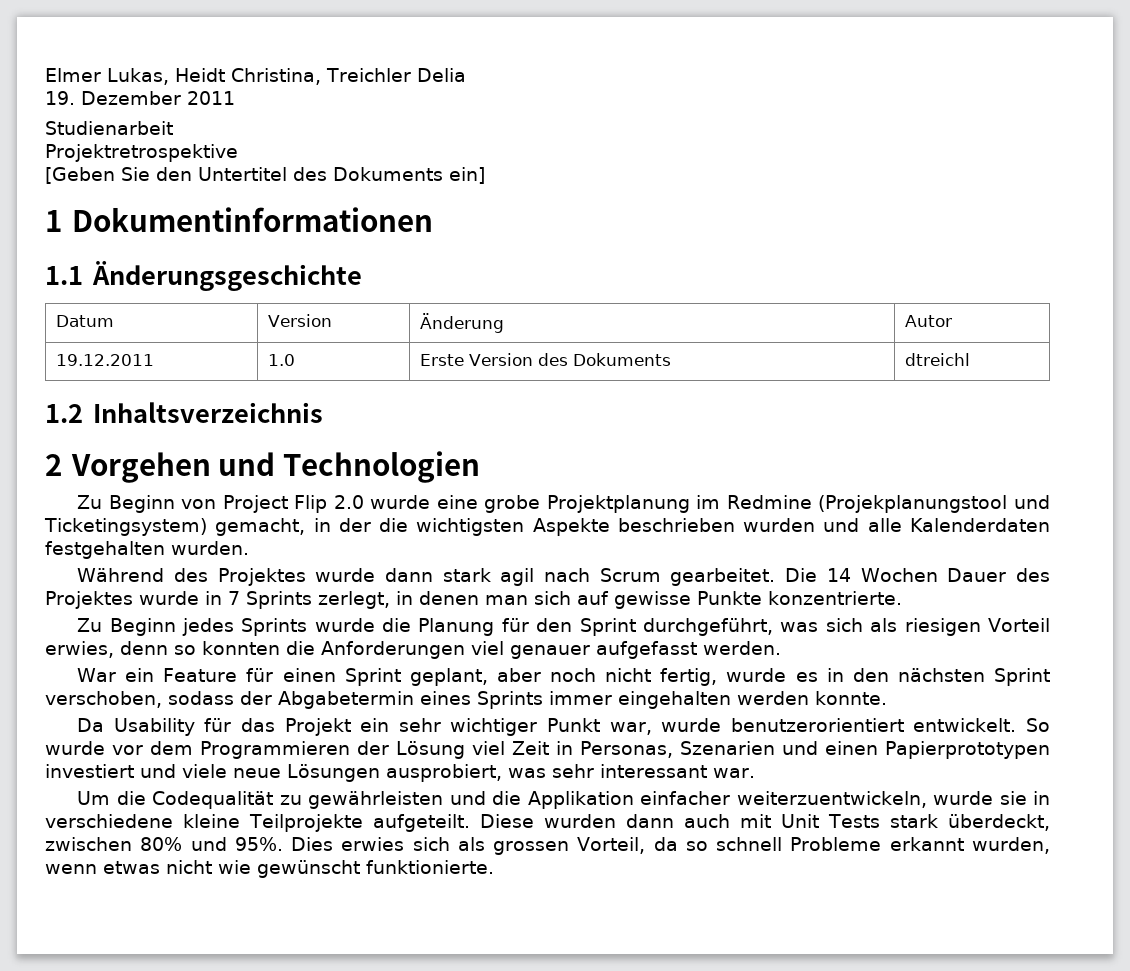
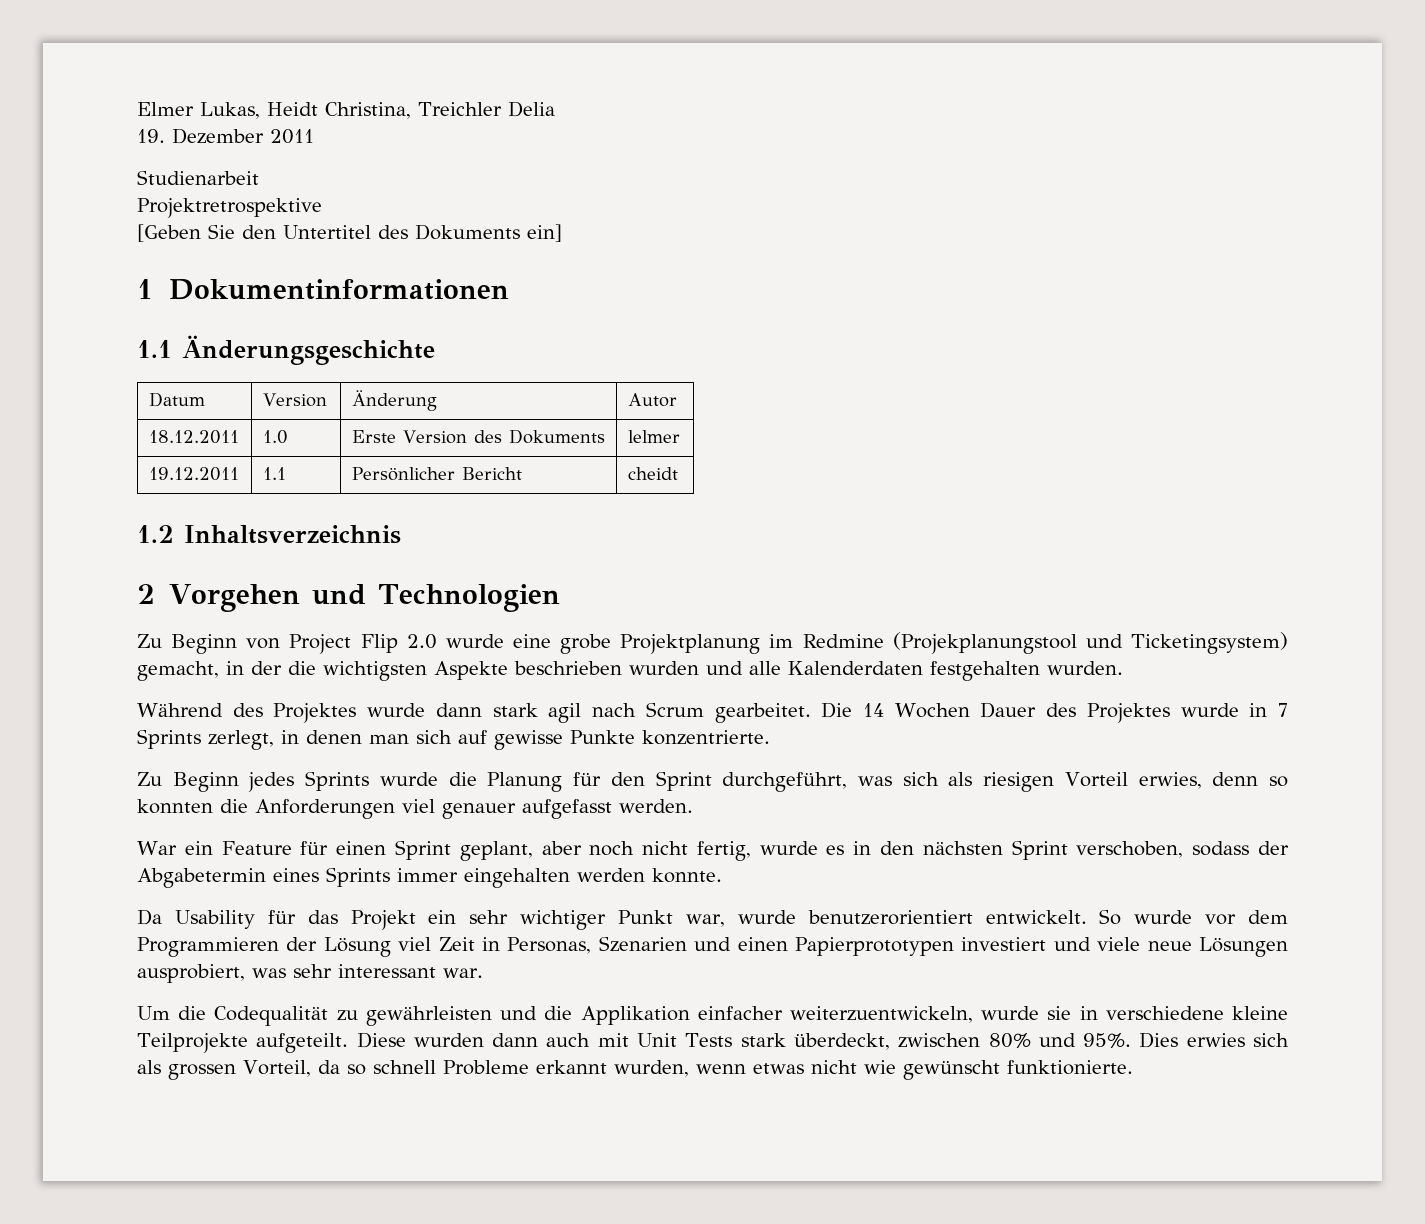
- 19.12.2011 | 1.0 | Erste Version des Dokuments | dtreichl
+ 18.12.2011 | 1.0 | Erste Version des Dokuments | lelmer
+ 19.12.2011 | 1.1 | Persönlicher Bericht | cheidt

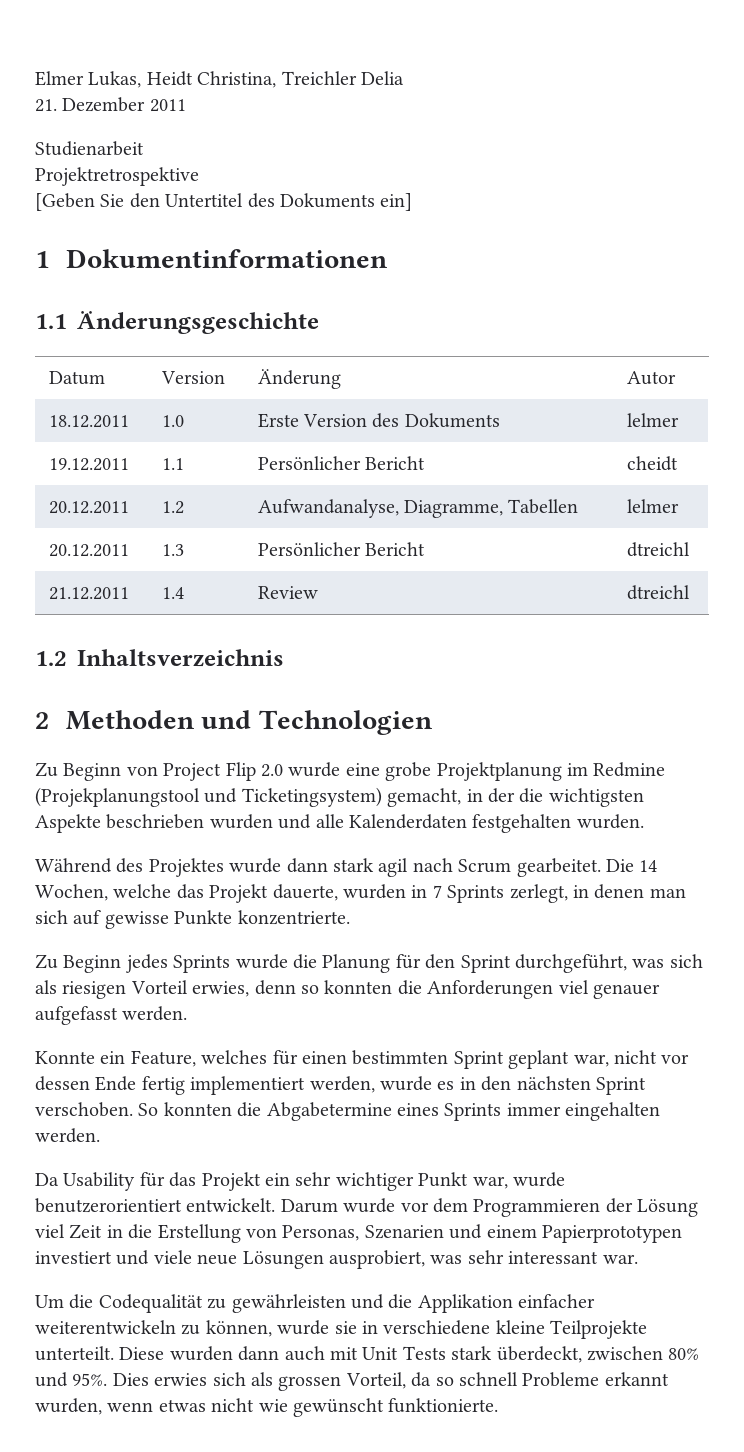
- 19. Dezember 2011
+ 21. Dezember 2011
+ 20.12.2011 | 1.2 | Aufwandanalyse, Diagramme, Tabellen | lelmer
+ 20.12.2011 | 1.3 | Persönlicher Bericht | dtreichl
+ 21.12.2011 | 1.4 | Review | dtreichl
- 2 Vorgehen und Technologien
+ 2 Methoden und Technologien
- Die 14 Wochen Dauer des Projektes wurde in 7 Sprints zerlegt, in denen man sich auf gewisse Punkte konzentrierte.
+ Die 14 Wochen, welche das Projekt dauerte, wurden in 7 Sprints zerlegt, in denen man sich auf gewisse Punkte konzentrierte.
- War ein Feature für einen Sprint geplant, aber noch nicht fertig, wurde es in den nächsten Sprint verschoben, sodass der Abgabetermin eines Sprints immer eingehalten werden konnte.
+ Konnte ein Feature, welches für einen bestimmten Sprint geplant war, nicht vor dessen Ende fertig implementiert werden, wurde es in den nächsten Sprint verschoben. So konnten die Abgabetermine eines Sprints immer eingehalten werden.
- So wurde vor dem Programmieren der Lösung viel Zeit in Personas, Szenarien und einen Papierprototypen investiert und viele neue Lösungen ausprobiert, was sehr interessant war.
+ Darum wurde vor dem Programmieren der Lösung viel Zeit in die Erstellung von Personas, Szenarien und einem Papierprototypen investiert und viele neue Lösungen ausprobiert, was sehr interessant war.
- Um die Codequalität zu gewährleisten und die Applikation einfacher weiterzuentwickeln, wurde sie in verschiedene kleine Teilprojekte aufgeteilt.
+ Um die Codequalität zu gewährleisten und die Applikation einfacher weiterentwickeln zu können, wurde sie in verschiedene kleine Teilprojekte unterteilt.

